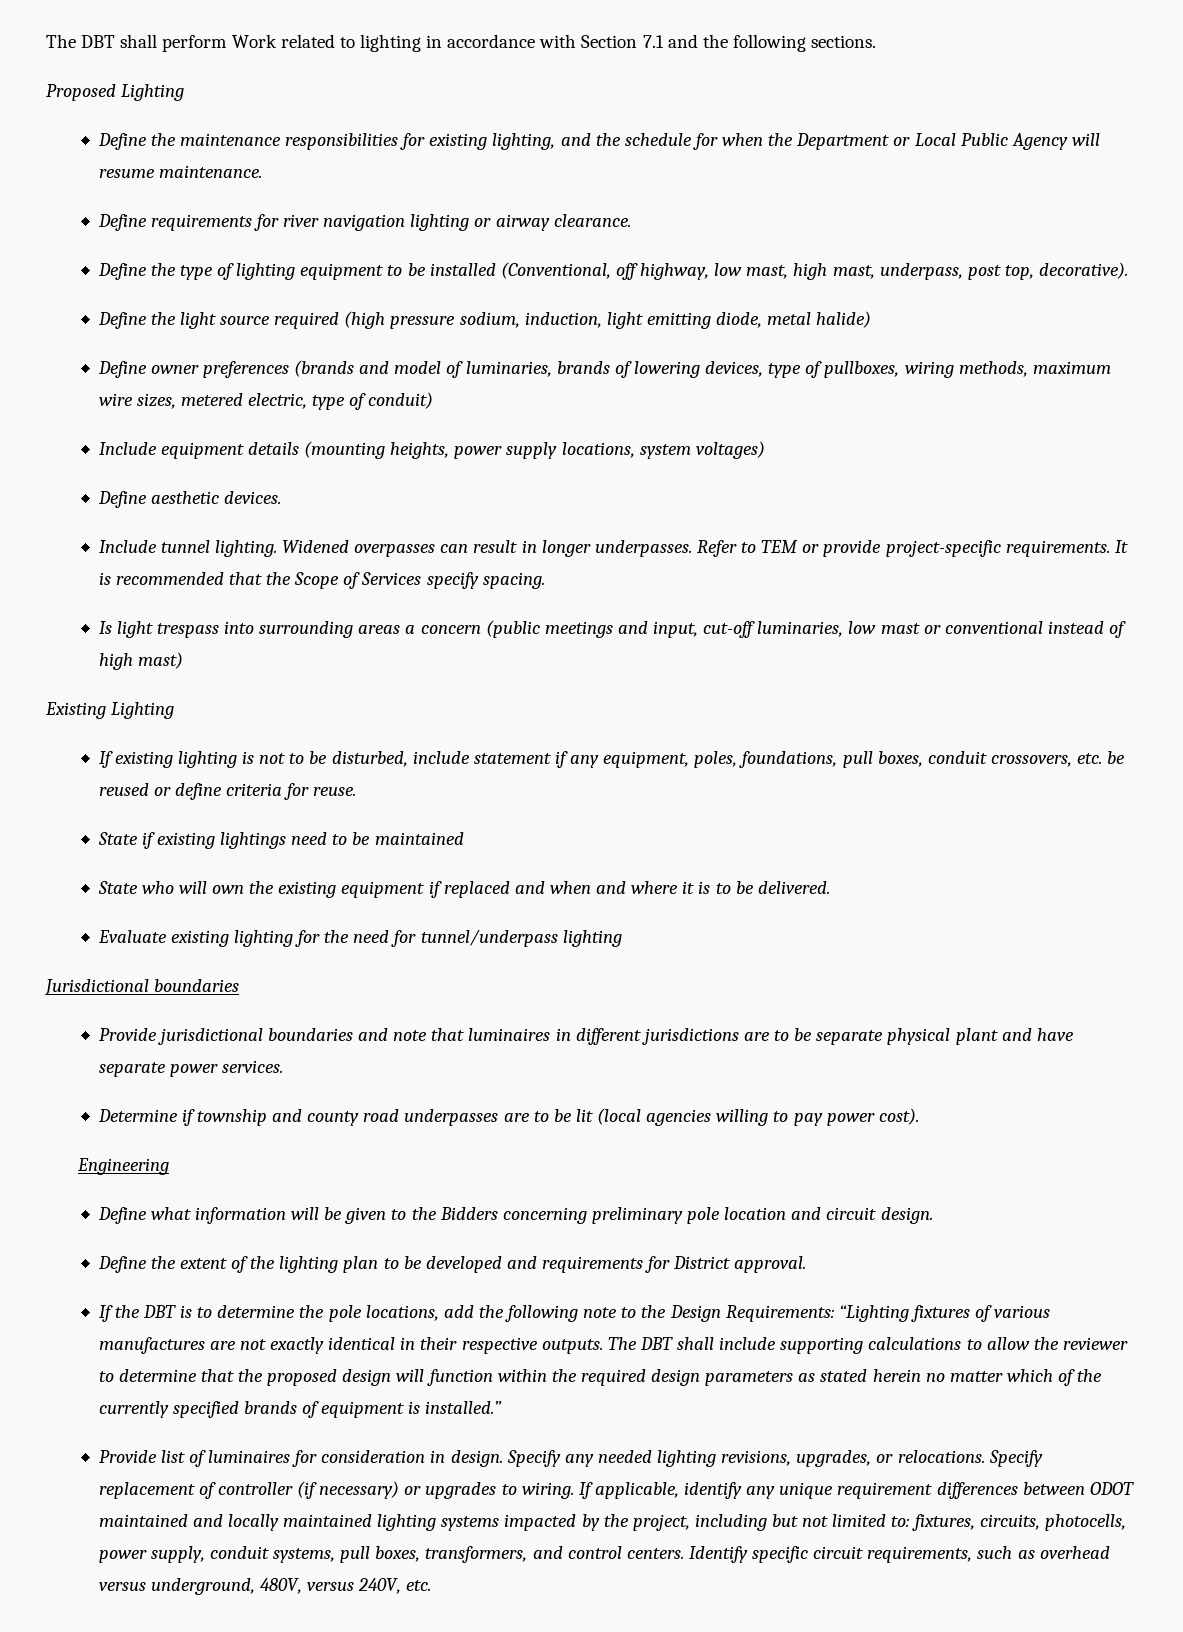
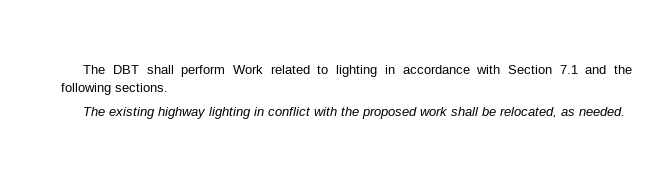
- Proposed Lighting
- Define the maintenance responsibilities for existing lighting, and the schedule for when the Department or Local Public Agency will resume maintenance.
- Define requirements for river navigation lighting or airway clearance.
- Define the type of lighting equipment to be installed (Conventional, off highway, low mast, high mast, underpass, post top, decorative).
- Define the light source required (high pressure sodium, induction, light emitting diode, metal halide)
- Define owner preferences (brands and model of luminaries, brands of lowering devices, type of pullboxes, wiring methods, maximum wire sizes, metered electric, type of conduit)
- Include equipment details (mounting heights, power supply locations, system voltages)
- Define aesthetic devices.
- Include tunnel lighting. Widened overpasses can result in longer underpasses. Refer to TEM or provide project-specific requirements. It is recommended that the Scope of Services specify spacing.
- Is light trespass into surrounding areas a concern (public meetings and input, cut-off luminaries, low mast or conventional instead of high mast)
- Existing Lighting
- If existing lighting is not to be disturbed, include statement if any equipment, poles, foundations, pull boxes, conduit crossovers, etc. be reused or define criteria for reuse.
- State if existing lightings need to be maintained
- State who will own the existing equipment if replaced and when and where it is to be delivered.
- Evaluate existing lighting for the need for tunnel/underpass lighting
- Jurisdictional boundaries
- Provide jurisdictional boundaries and note that luminaires in different jurisdictions are to be separate physical plant and have separate power services.
- Determine if township and county road underpasses are to be lit (local agencies willing to pay power cost).
- Engineering
- Define what information will be given to the Bidders concerning preliminary pole location and circuit design.
- Define the extent of the lighting plan to be developed and requirements for District approval.
- If the DBT is to determine the pole locations, add the following note to the Design Requirements: “Lighting fixtures of various manufactures are not exactly identical in their respective outputs. The DBT shall include supporting calculations to allow the reviewer to determine that the proposed design will function within the required design parameters as stated herein no matter which of the currently specified brands of equipment is installed.”
- Provide list of luminaires for consideration in design. Specify any needed lighting revisions, upgrades, or relocations. Specify replacement of controller (if necessary) or upgrades to wiring. If applicable, identify any unique requirement differences between ODOT maintained and locally maintained lighting systems impacted by the project, including but not limited to: fixtures, circuits, photocells, power supply, conduit systems, pull boxes, transformers, and control centers. Identify specific circuit requirements, such as overhead versus underground, 480V, versus 240V, etc.
+ The existing highway lighting in conflict with the proposed work shall be relocated, as needed.

